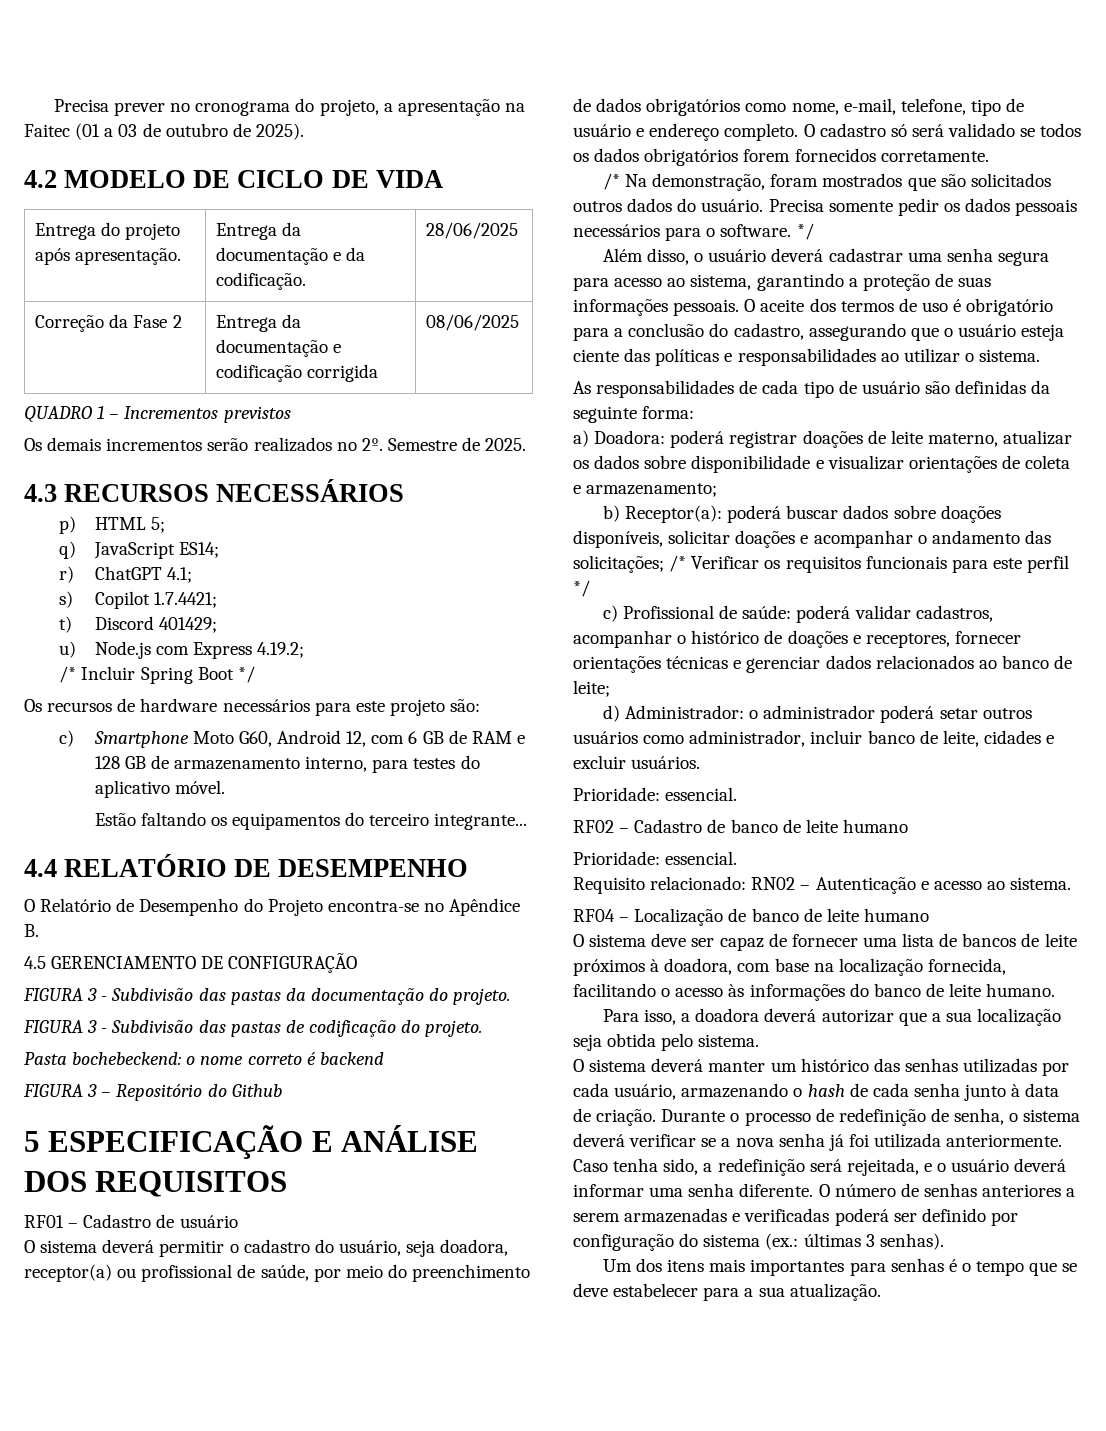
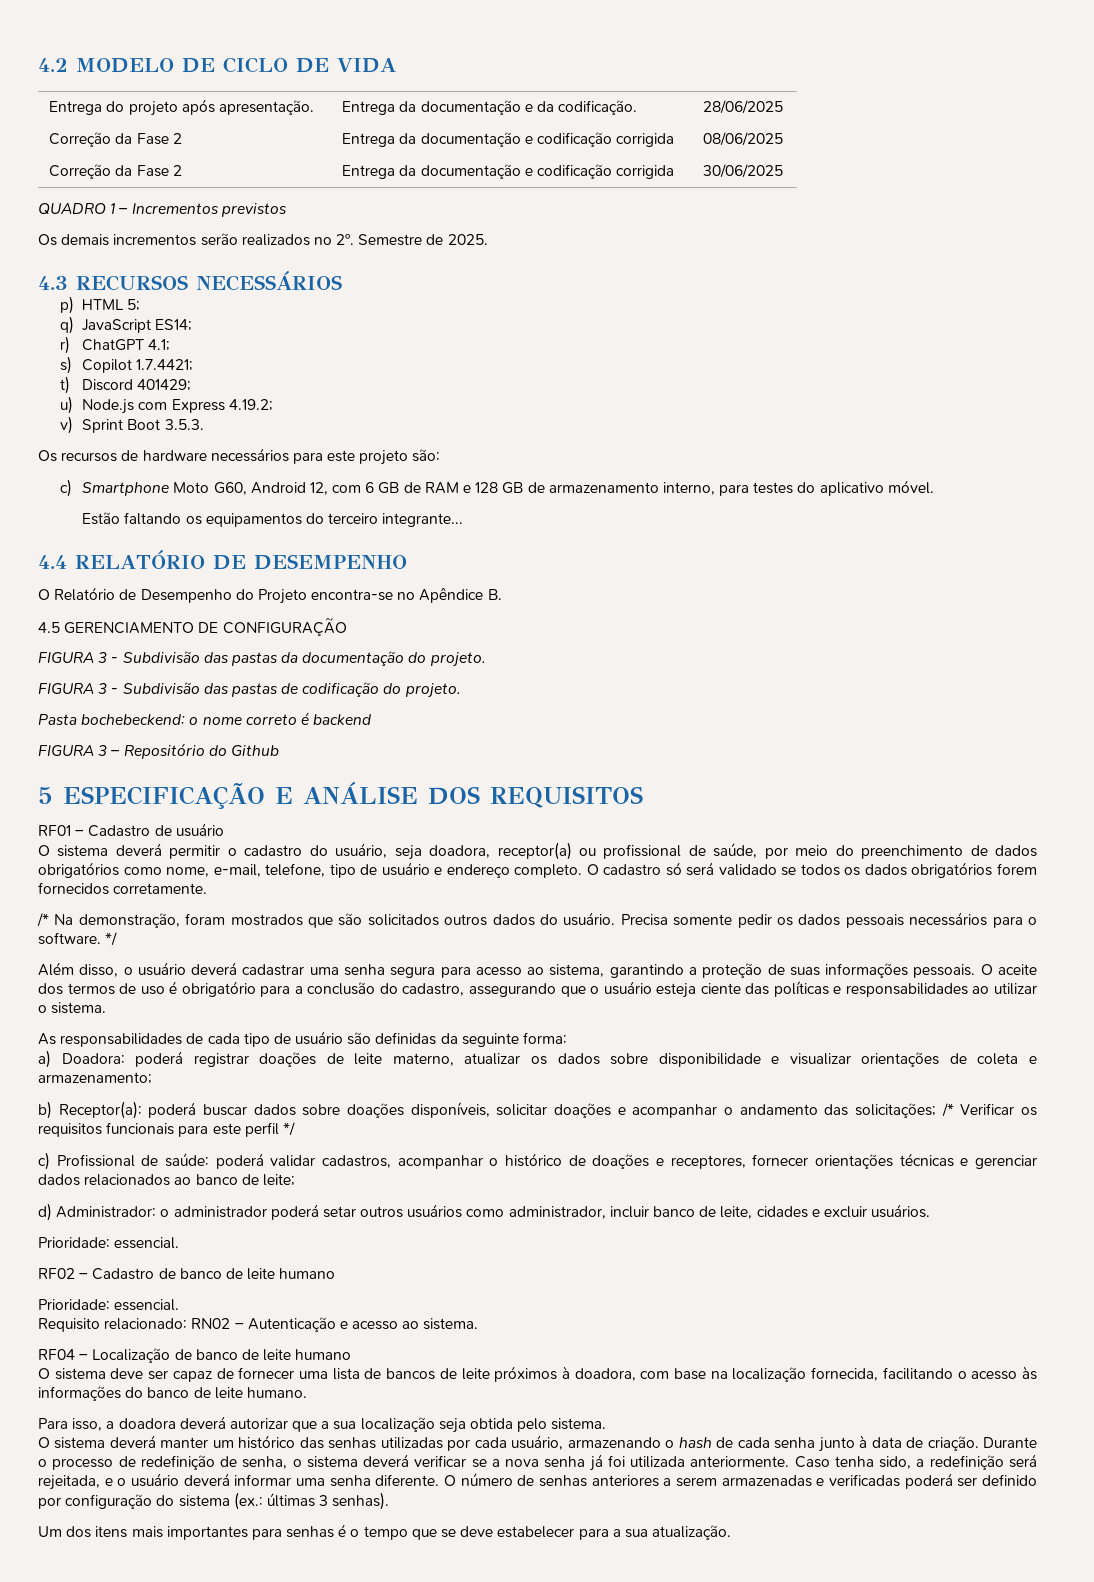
- Precisa prever no cronograma do projeto, a apresentação na Faitec (01 a 03 de outubro de 2025).
+ Correção da Fase 2 | Entrega da documentação e codificação corrigida | 30/06/2025
- /* Incluir Spring Boot */
+ v) Sprint Boot 3.5.3.

